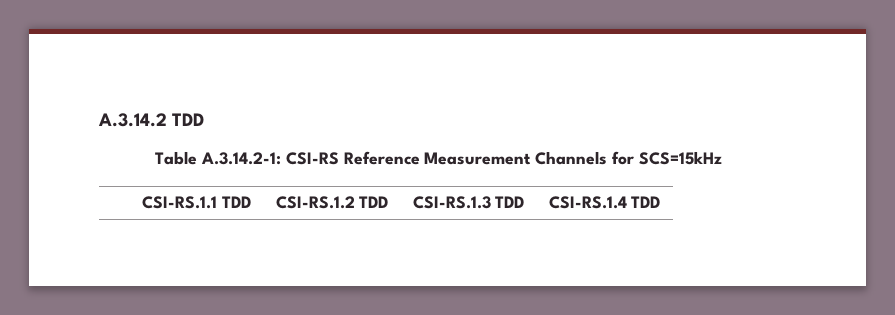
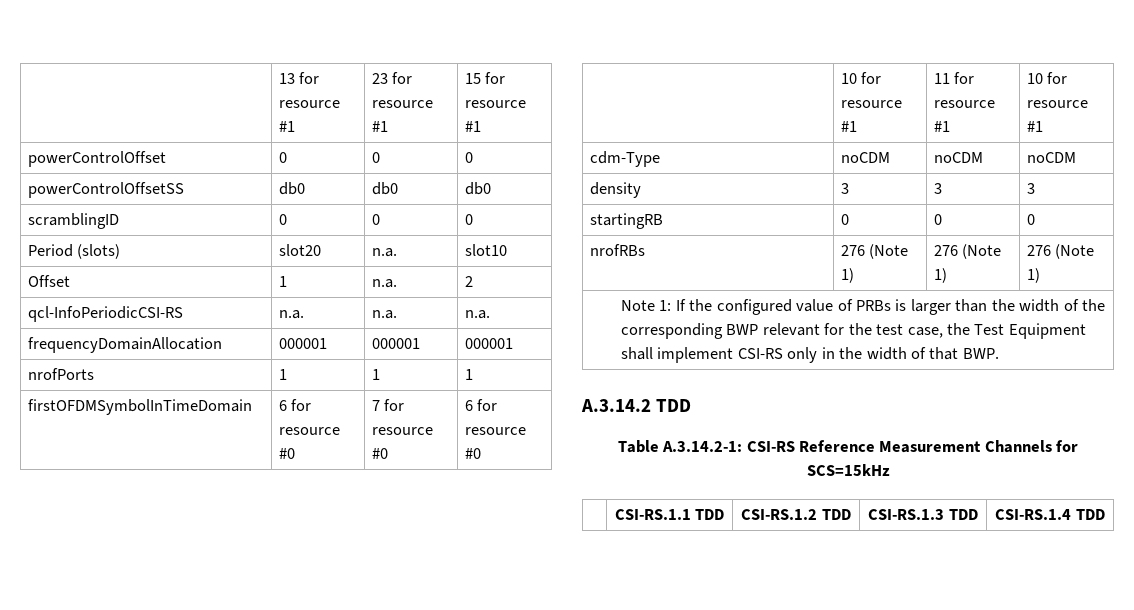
+ | 13 for resource #1 | 23 for resource #1 | 15 for resource #1
+ powerControlOffset | 0 | 0 | 0
+ powerControlOffsetSS | db0 | db0 | db0
+ scramblingID | 0 | 0 | 0
+ Period (slots) | slot20 | n.a. | slot10
+ Offset | 1 | n.a. | 2
+ qcl-InfoPeriodicCSI-RS | n.a. | n.a. | n.a.
+ frequencyDomainAllocation | 000001 | 000001 | 000001
+ nrofPorts | 1 | 1 | 1
+ firstOFDMSymbolInTimeDomain | 6 for resource #0 | 7 for resource #0 | 6 for resource #0
+ | 10 for resource #1 | 11 for resource #1 | 10 for resource #1
+ cdm-Type | noCDM | noCDM | noCDM
+ density | 3 | 3 | 3
+ startingRB | 0 | 0 | 0
+ nrofRBs | 276 (Note 1) | 276 (Note 1) | 276 (Note 1)
+ Note 1: If the configured value of PRBs is larger than the width of the corresponding BWP relevant for the test case, the Test Equipment shall implement CSI-RS only in the width of that BWP.

